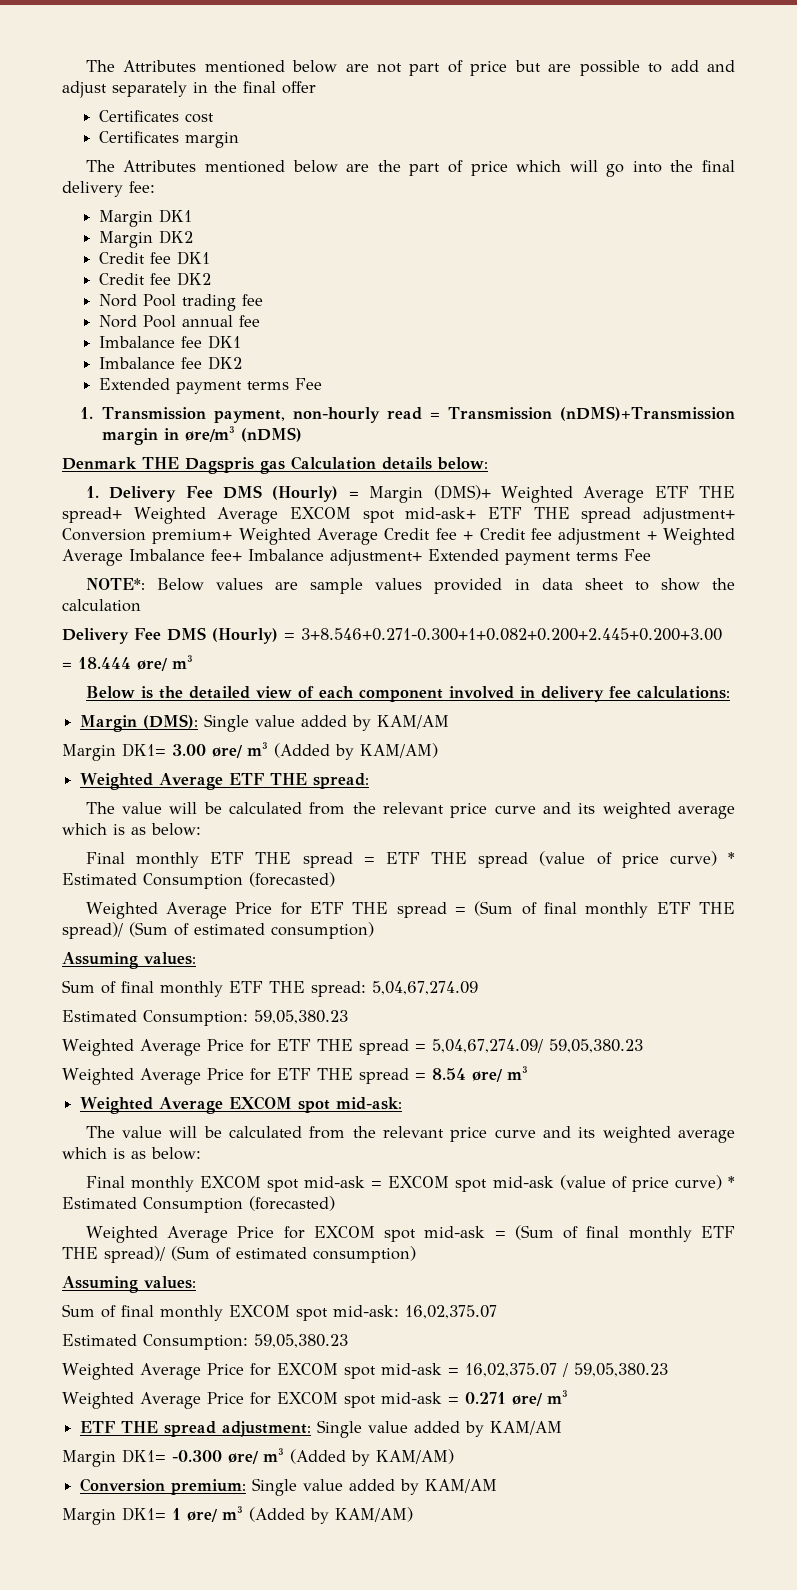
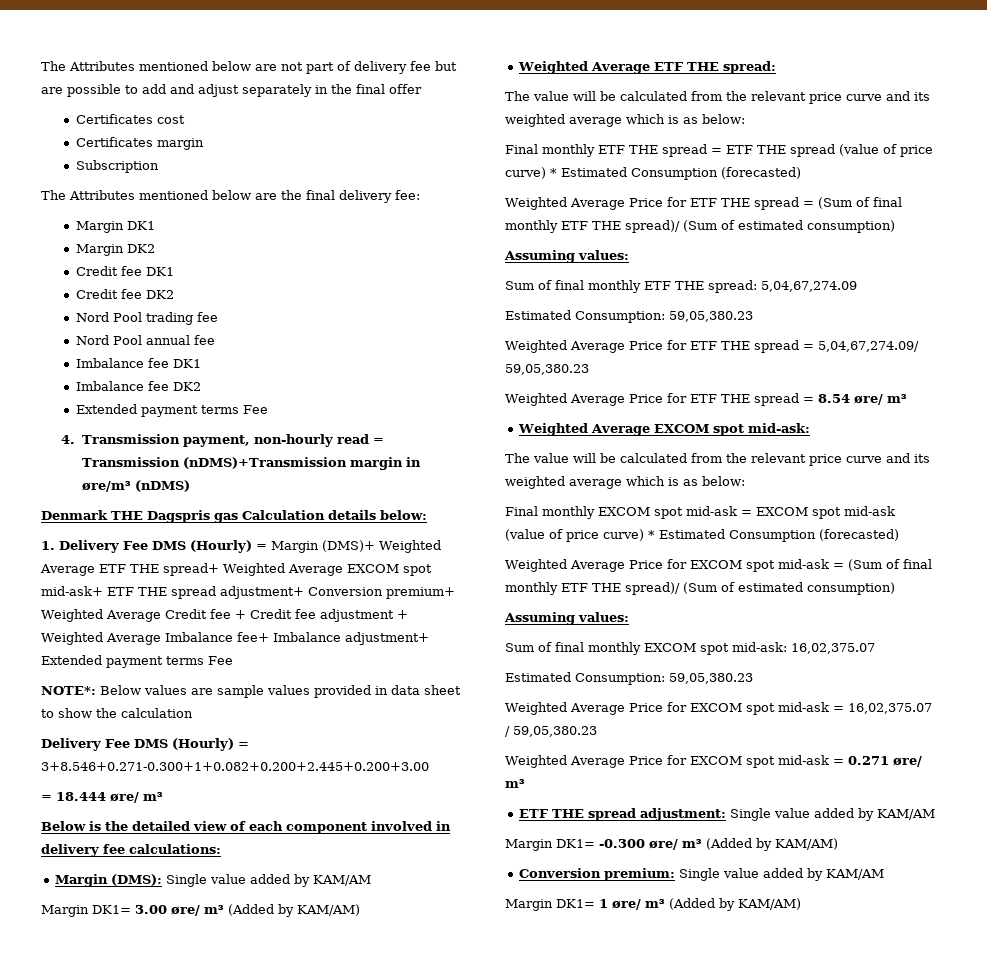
- The Attributes mentioned below are not part of price but are possible to add and adjust separately in the final offer
+ The Attributes mentioned below are not part of delivery fee but are possible to add and adjust separately in the final offer
+ Subscription
- The Attributes mentioned below are the part of price which will go into the final delivery fee:
+ The Attributes mentioned below are the final delivery fee:
- 1. Transmission payment, non-hourly read = Transmission (nDMS)+Transmission margin in øre/m³ (nDMS)
+ 4. Transmission payment, non-hourly read = Transmission (nDMS)+Transmission margin in øre/m³ (nDMS)

